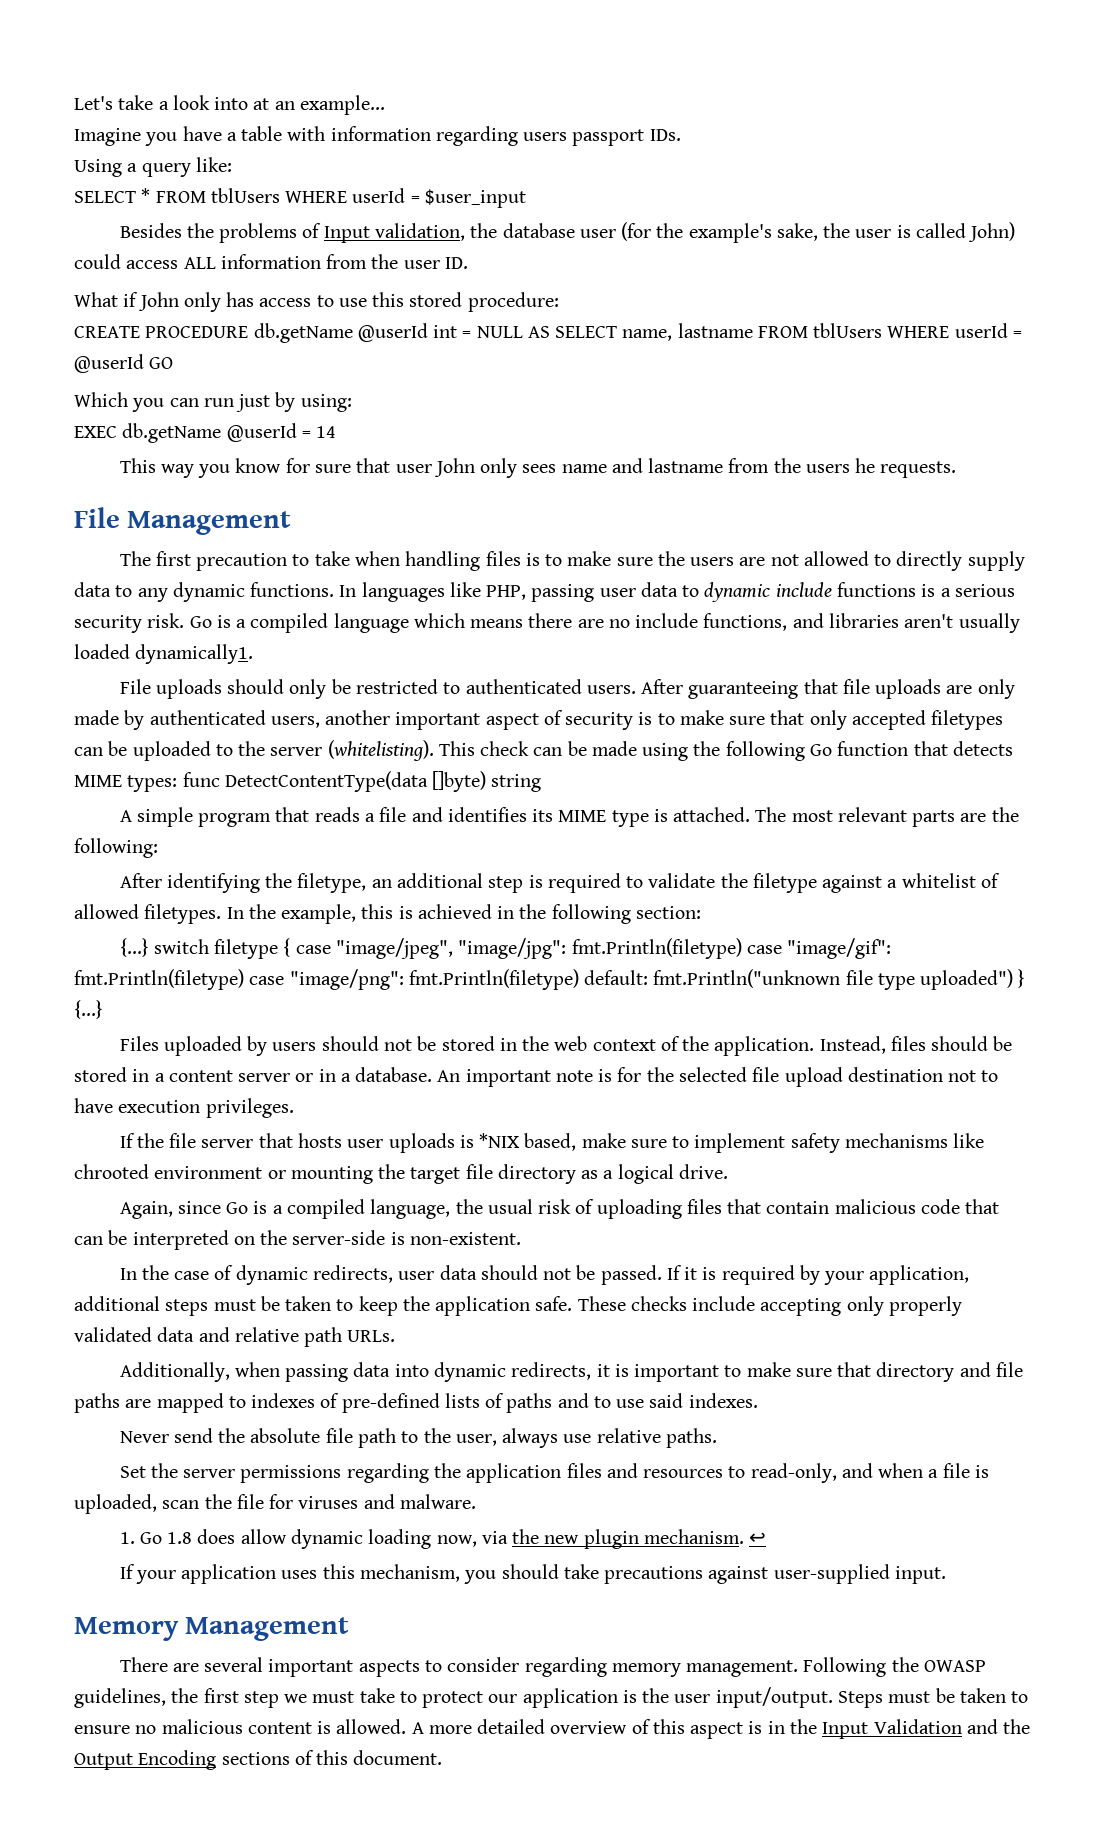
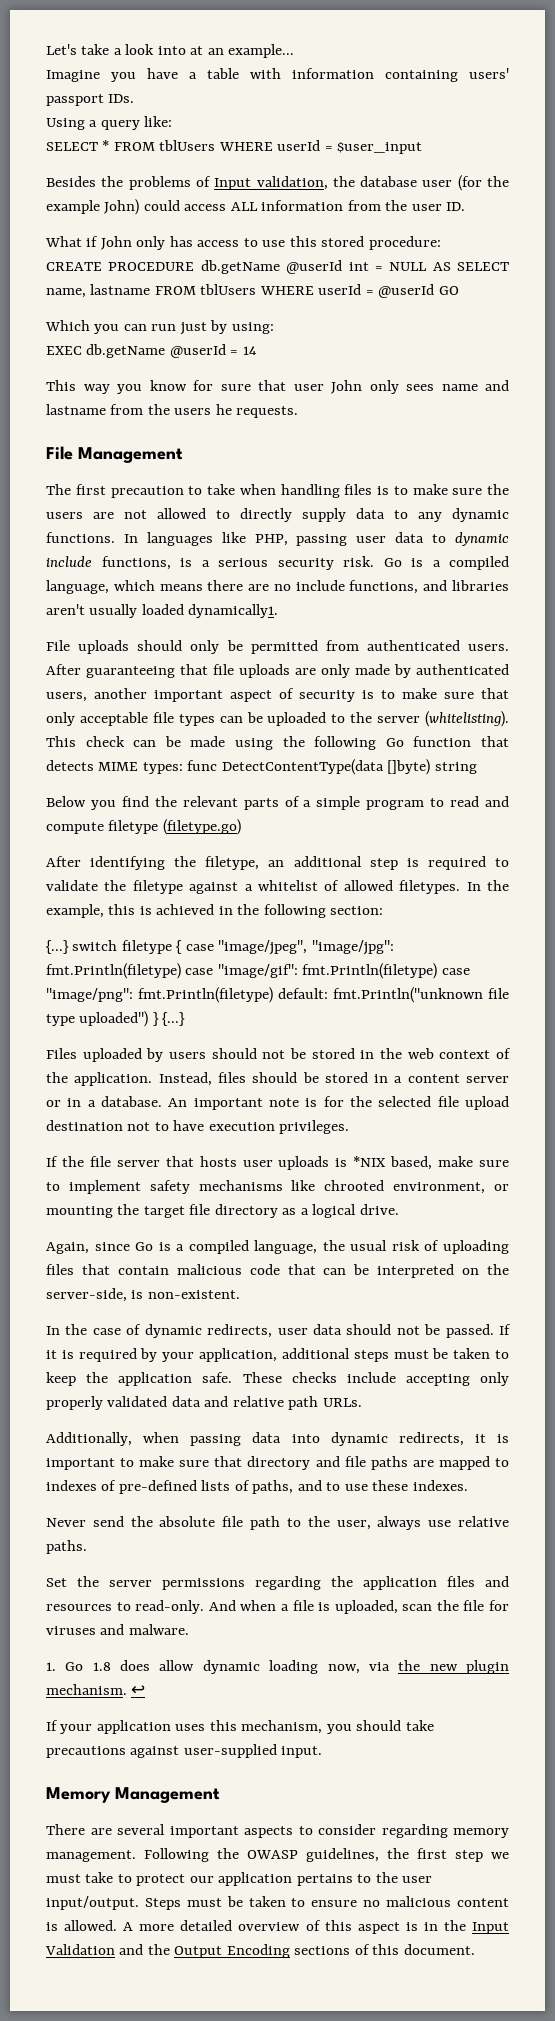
- Imagine you have a table with information regarding users passport IDs.
+ Imagine you have a table with information containing users' passport IDs.
- Besides the problems of Input validation, the database user (for the example's sake, the user is called John) could access ALL information from the user ID.
+ Besides the problems of Input validation, the database user (for the example John) could access ALL information from the user ID.
- In languages like PHP, passing user data to dynamic include functions is a serious security risk.
+ In languages like PHP, passing user data to dynamic include functions, is a serious security risk.
- Go is a compiled language which means there are no include functions, and libraries aren't usually loaded dynamically1.
+ Go is a compiled language, which means there are no include functions, and libraries aren't usually loaded dynamically1.
- File uploads should only be restricted to authenticated users.
+ File uploads should only be permitted from authenticated users.
- After guaranteeing that file uploads are only made by authenticated users, another important aspect of security is to make sure that only accepted filetypes can be uploaded to the server (whitelisting).
+ After guaranteeing that file uploads are only made by authenticated users, another important aspect of security is to make sure that only acceptable file types can be uploaded to the server (whitelisting).
- A simple program that reads a file and identifies its MIME type is attached. The most relevant parts are the following:
+ Below you find the relevant parts of a simple program to read and compute filetype (filetype.go)
- If the file server that hosts user uploads is *NIX based, make sure to implement safety mechanisms like chrooted environment or mounting the target file directory as a logical drive.
+ If the file server that hosts user uploads is *NIX based, make sure to implement safety mechanisms like chrooted environment, or mounting the target file directory as a logical drive.
- Again, since Go is a compiled language, the usual risk of uploading files that contain malicious code that can be interpreted on the server-side is non-existent.
+ Again, since Go is a compiled language, the usual risk of uploading files that contain malicious code that can be interpreted on the server-side, is non-existent.
- Additionally, when passing data into dynamic redirects, it is important to make sure that directory and file paths are mapped to indexes of pre-defined lists of paths and to use said indexes.
+ Additionally, when passing data into dynamic redirects, it is important to make sure that directory and file paths are mapped to indexes of pre-defined lists of paths, and to use these indexes.
- Set the server permissions regarding the application files and resources to read-only, and when a file is uploaded, scan the file for viruses and malware.
+ Set the server permissions regarding the application files and resources to read-only. And when a file is uploaded, scan the file for viruses and malware.
- Following the OWASP guidelines, the first step we must take to protect our application is the user input/output.
+ Following the OWASP guidelines, the first step we must take to protect our application pertains to the user input/output.

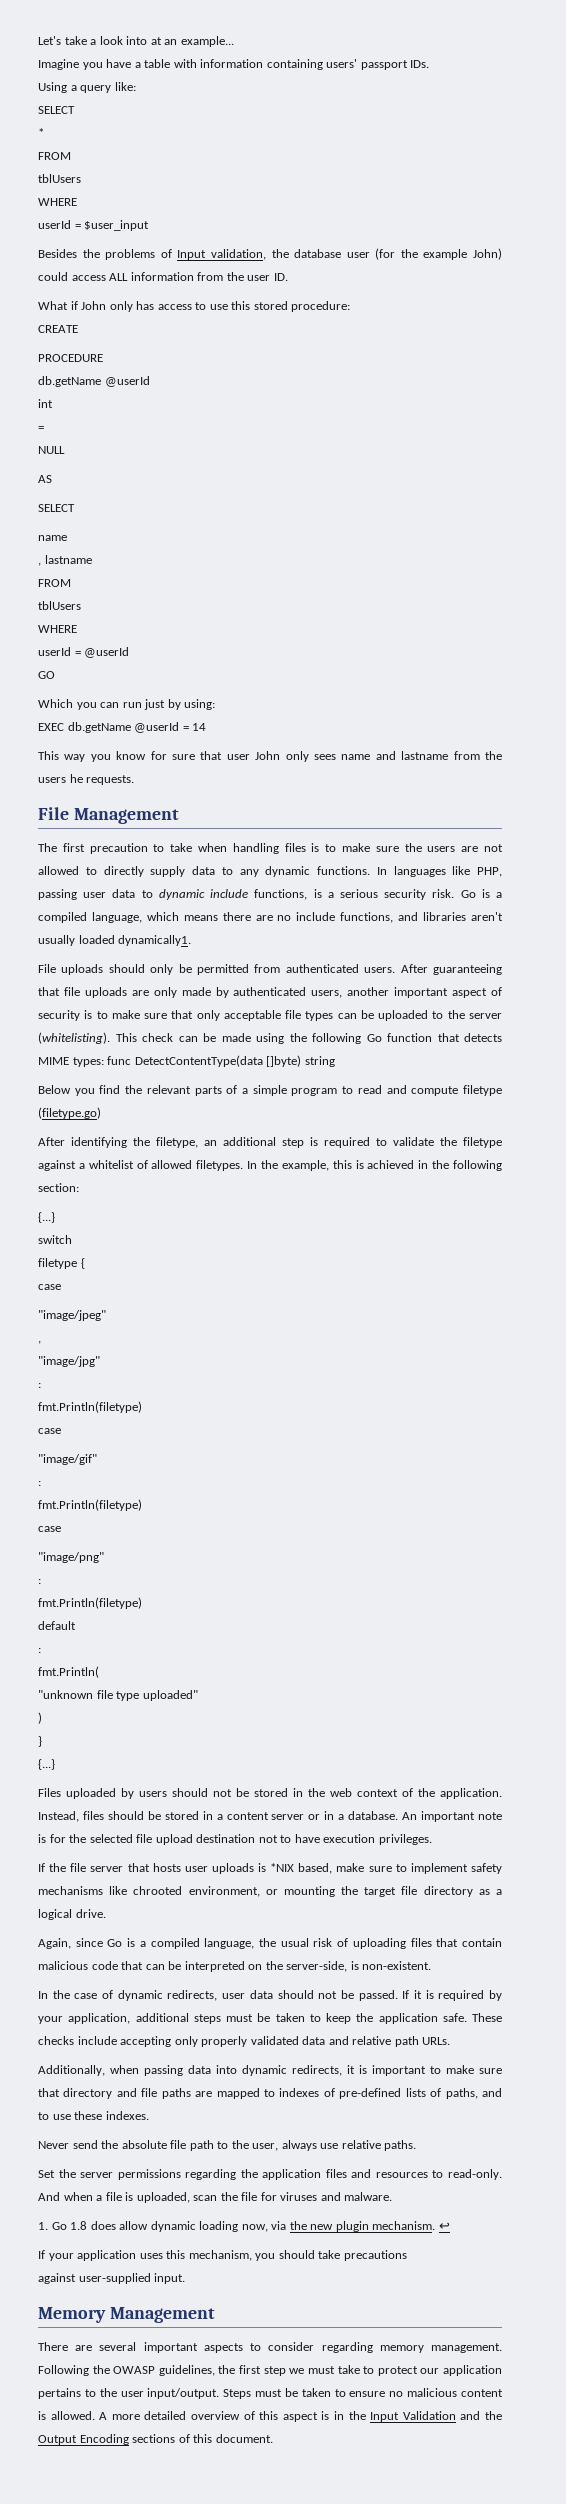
  Using a query like:
- SELECT * FROM tblUsers WHERE userId = $user_input
+ SELECT
+ *
+ FROM
+ tblUsers
+ WHERE
+ userId = $user_input
- CREATE PROCEDURE db.getName @userId int = NULL AS SELECT name, lastname FROM tblUsers WHERE userId = @userId GO
+ CREATE
+ PROCEDURE
+ db.getName @userId
+ int
+ =
+ NULL
+ AS
+ SELECT
+ name
+ , lastname
+ FROM
+ tblUsers
+ WHERE
+ userId = @userId
+ GO
  In the example, this is achieved in the following section:
- {...} switch filetype { case "image/jpeg", "image/jpg": fmt.Println(filetype) case "image/gif": fmt.Println(filetype) case "image/png": fmt.Println(filetype) default: fmt.Println("unknown file type uploaded") } {...}
+ {...}
+ switch
+ filetype {
+ case
+ "image/jpeg"
+ ,
+ "image/jpg"
+ :
+ fmt.Println(filetype)
+ case
+ "image/gif"
+ :
+ fmt.Println(filetype)
+ case
+ "image/png"
+ :
+ fmt.Println(filetype)
+ default
+ :
+ fmt.Println(
+ "unknown file type uploaded"
+ )
+ }
+ {...}
- If your application uses this mechanism, you should take precautions against user-supplied input.
+ If your application uses this mechanism, you should take precautions
+ against user-supplied input.

